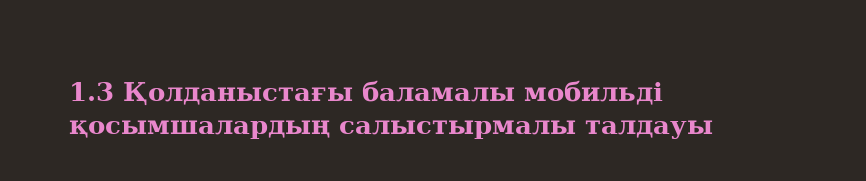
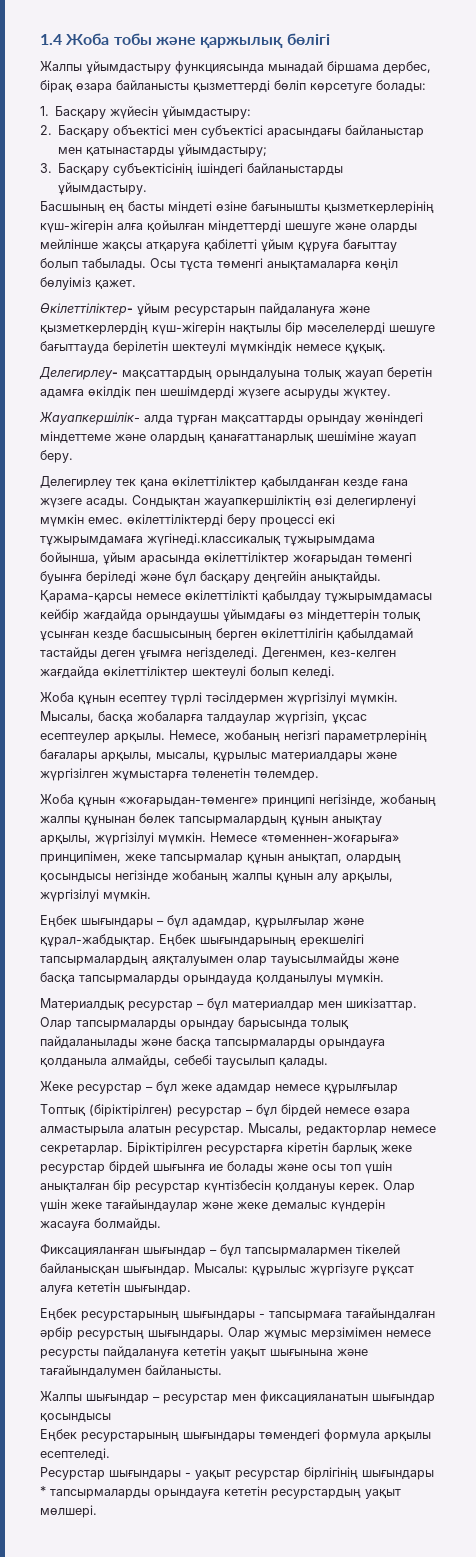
- 1.3 Қолданыстағы баламалы мобильді қосымшалардың салыстырмалы талдауы
+ 1.4 Жоба тобы және қаржылық бөлігі
+ Жалпы ұйымдастыру функциясында мынадай біршама дербес, бірақ өзара байланысты қызметтерді бөліп көрсетуге болады:
+ 1. Басқару жүйесін ұйымдастыру:
+ 2. Басқару объектісі мен субъектісі арасындағы байланыстар мен қатынастарды ұйымдастыру;
+ 3. Басқару субъектісінің ішіндегі байланыстарды ұйымдастыру.
+ Басшының ең басты міндеті өзіне бағынышты қызметкерлерінің күш-жігерін алға қойылған міндеттерді шешуге және оларды мейлінше жақсы атқаруға қабілетті ұйым құруға бағыттау болып табылады. Осы тұста төменгі анықтамаларға көңіл бөлуіміз қажет.
+ Өкілеттіліктер- ұйым ресурстарын пайдалануға және қызметкерлердің күш-жігерін нақтылы бір мәселелерді шешуге бағыттауда берілетін шектеулі мүмкіндік немесе құқық.
+ Делегирлеу- мақсаттардың орындалуына толық жауап беретін адамға өкілдік пен шешімдерді жүзеге асыруды жүктеу.
+ Жауапкершілік- алда тұрған мақсаттарды орындау жөніндегі міндеттеме және олардың қанағаттанарлық шешіміне жауап беру.
+ Делегирлеу тек қана өкілеттіліктер қабылданған кезде ғана жүзеге асады. Сондықтан жауапкершіліктің өзі делегирленуі мүмкін емес. өкілеттіліктерді беру процессі екі тұжырымдамаға жүгінеді.классикалық тұжырымдама бойынша, ұйым арасында өкілеттіліктер жоғарыдан төменгі буынға беріледі және бұл басқару деңгейін анықтайды. Қарама-қарсы немесе өкілеттілікті қабылдау тұжырымдамасы кейбір жағдайда орындаушы ұйымдағы өз міндеттерін толық ұсынған кезде басшысының берген өкілеттілігін қабылдамай тастайды деген ұғымға негізделеді. Дегенмен, кез-келген жағдайда өкілеттіліктер шектеулі болып келеді.
+ Жоба құнын есептеу түрлі тәсілдермен жүргізілуі мүмкін. Мысалы, басқа жобаларға талдаулар жүргізіп, ұқсас есептеулер арқылы. Немесе, жобаның негізгі параметрлерінің бағалары арқылы, мысалы, құрылыс материалдары және жүргізілген жұмыстарға төленетін төлемдер.
+ Жоба құнын «жоғарыдан-төменге» принципі негізінде, жобаның жалпы құнынан бөлек тапсырмалардың құнын анықтау арқылы, жүргізілуі мүмкін. Немесе «төменнен-жоғарыға» принципімен, жеке тапсырмалар құнын анықтап, олардың қосындысы негізінде жобаның жалпы құнын алу арқылы, жүргізілуі мүмкін.
+ Еңбек шығындары – бұл адамдар, құрылғылар және құрал-жабдықтар. Еңбек шығындарының ерекшелігі тапсырмалардың аяқталуымен олар тауысылмайды және басқа тапсырмаларды орындауда қолданылуы мүмкін.
+ Материалдық ресурстар – бұл материалдар мен шикізаттар. Олар тапсырмаларды орындау барысында толық пайдаланылады және басқа тапсырмаларды орындауға қолданыла алмайды, себебі таусылып қалады.
+ Жеке ресурстар – бұл жеке адамдар немесе құрылғылар
+ Топтық (біріктірілген) ресурстар – бұл бірдей немесе өзара алмастырыла алатын ресурстар. Мысалы, редакторлар немесе секретарлар. Біріктірілген ресурстарға кіретін барлық жеке ресурстар бірдей шығынға ие болады және осы топ үшін анықталған бір ресурстар күнтізбесін қолдануы керек. Олар үшін жеке тағайындаулар және жеке демалыс күндерін жасауға болмайды.
+ Фиксацияланған шығындар – бұл тапсырмалармен тікелей байланысқан шығындар. Мысалы: құрылыс жүргізуге рұқсат алуға кететін шығындар.
+ Еңбек ресурстарының шығындары - тапсырмаға тағайындалған әрбір ресурстың шығындары. Олар жұмыс мерзімімен немесе ресурсты пайдалануға кететін уақыт шығынына және тағайындалумен байланысты.
+ Жалпы шығындар – ресурстар мен фиксацияланатын шығындар қосындысы
+ Еңбек ресурстарының шығындары төмендегі формула арқылы есептеледі.
+ Ресурстар шығындары - уақыт ресурстар бірлігінің шығындары * тапсырмаларды орындауға кететін ресурстардың уақыт мөлшері.

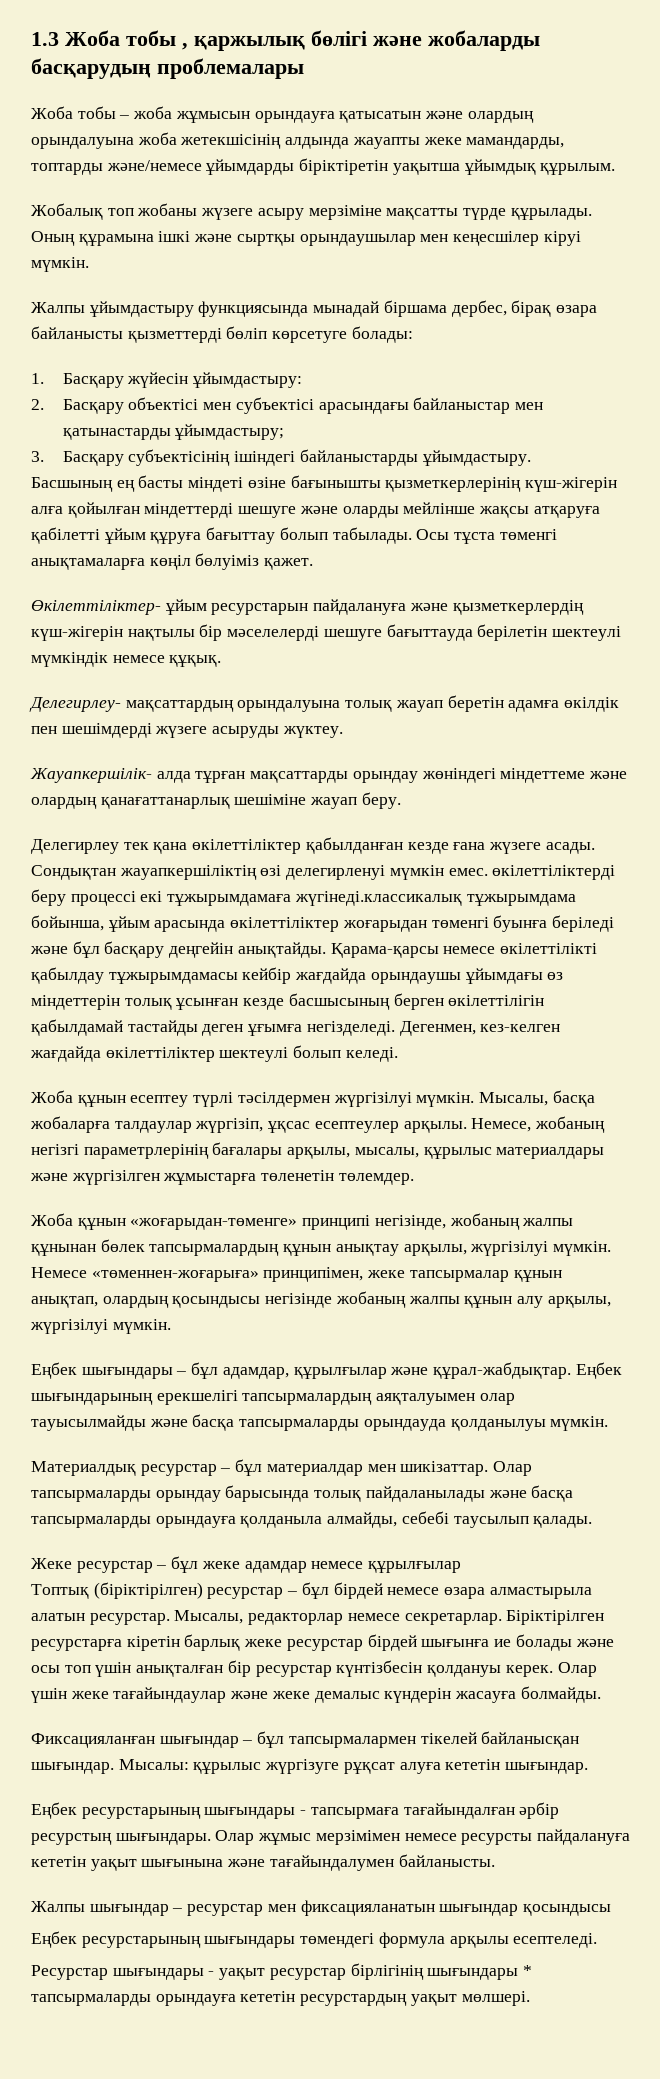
- 1.4 Жоба тобы және қаржылық бөлігі
+ 1.3 Жоба тобы , қаржылық бөлігі және жобаларды басқарудың проблемалары
+ Жоба тобы – жоба жұмысын орындауға қатысатын және олардың орындалуына жоба жетекшісінің алдында жауапты жеке мамандарды, топтарды және/немесе ұйымдарды біріктіретін уақытша ұйымдық құрылым.
+ Жобалық топ жобаны жүзеге асыру мерзіміне мақсатты түрде құрылады. Оның құрамына ішкі және сыртқы орындаушылар мен кеңесшілер кіруі мүмкін.

